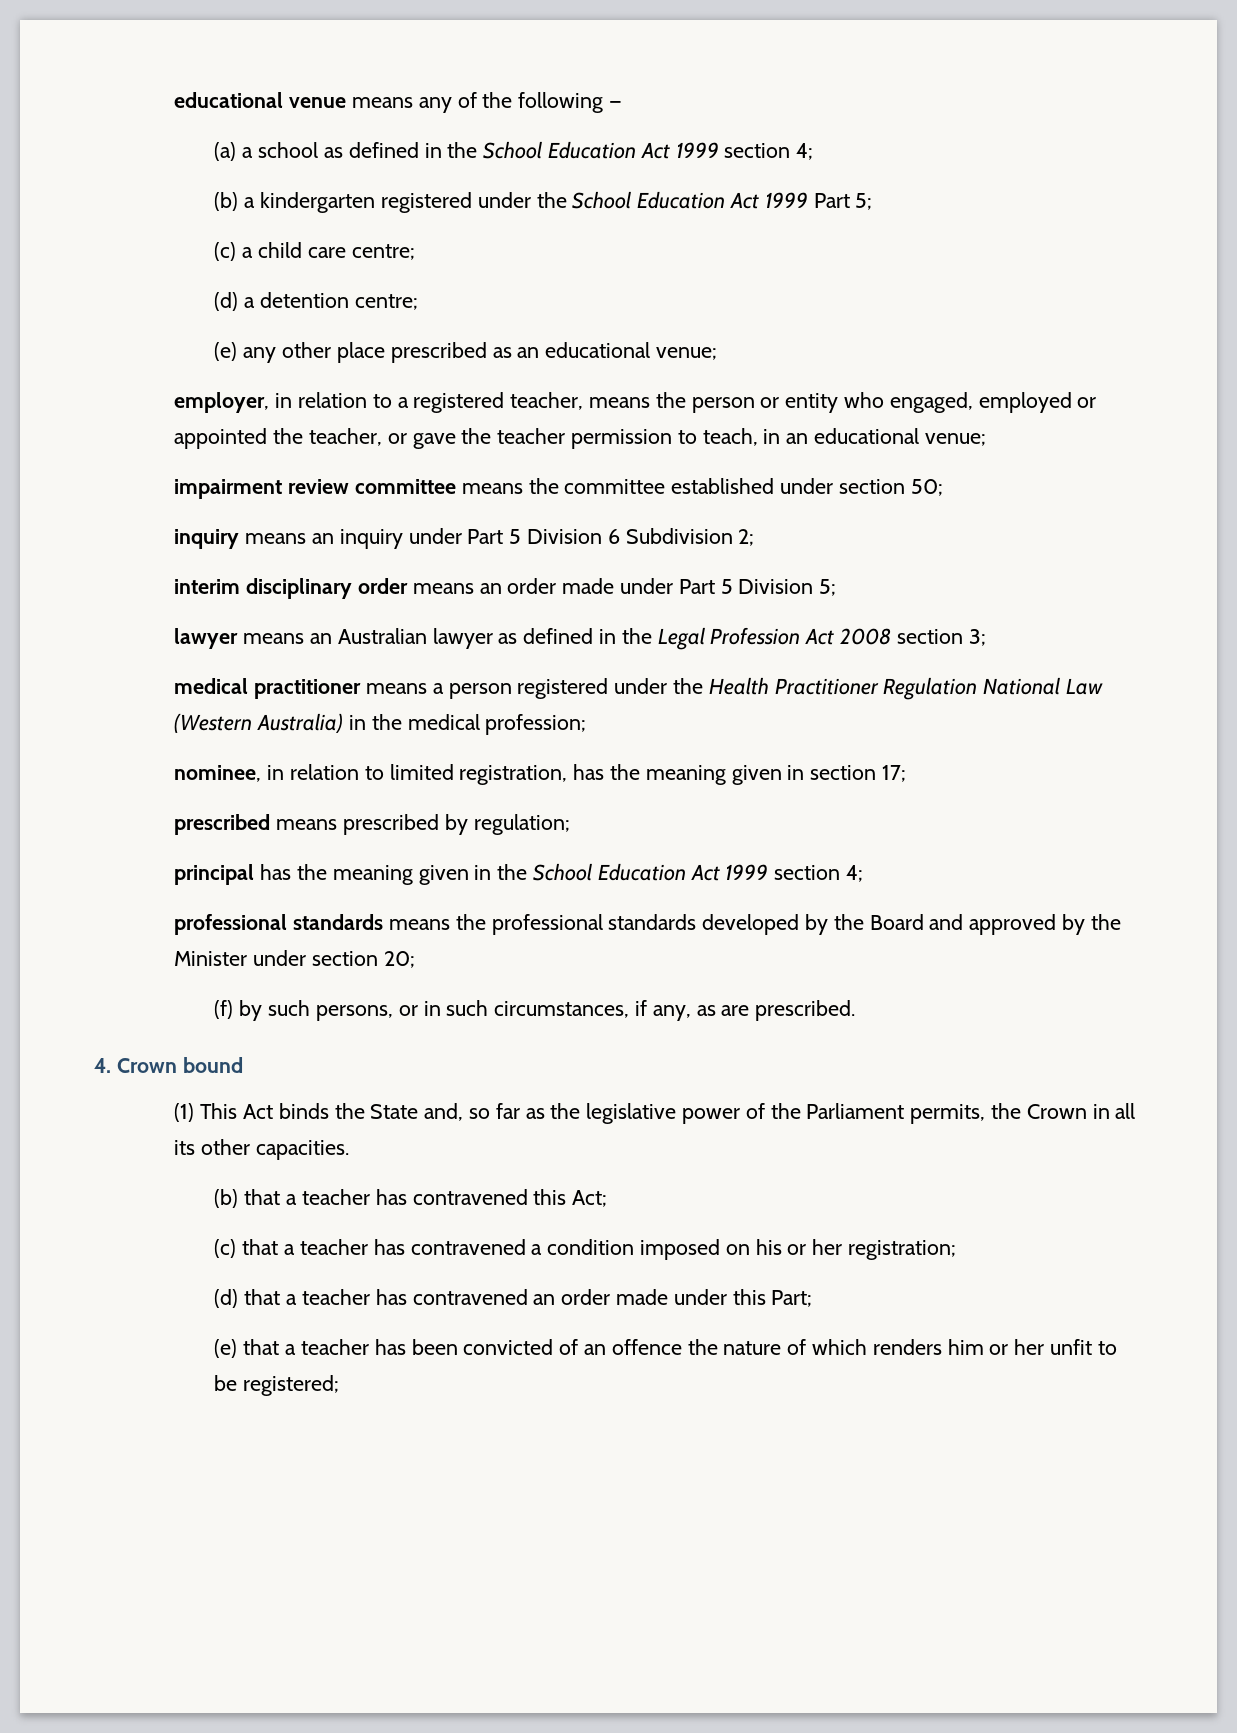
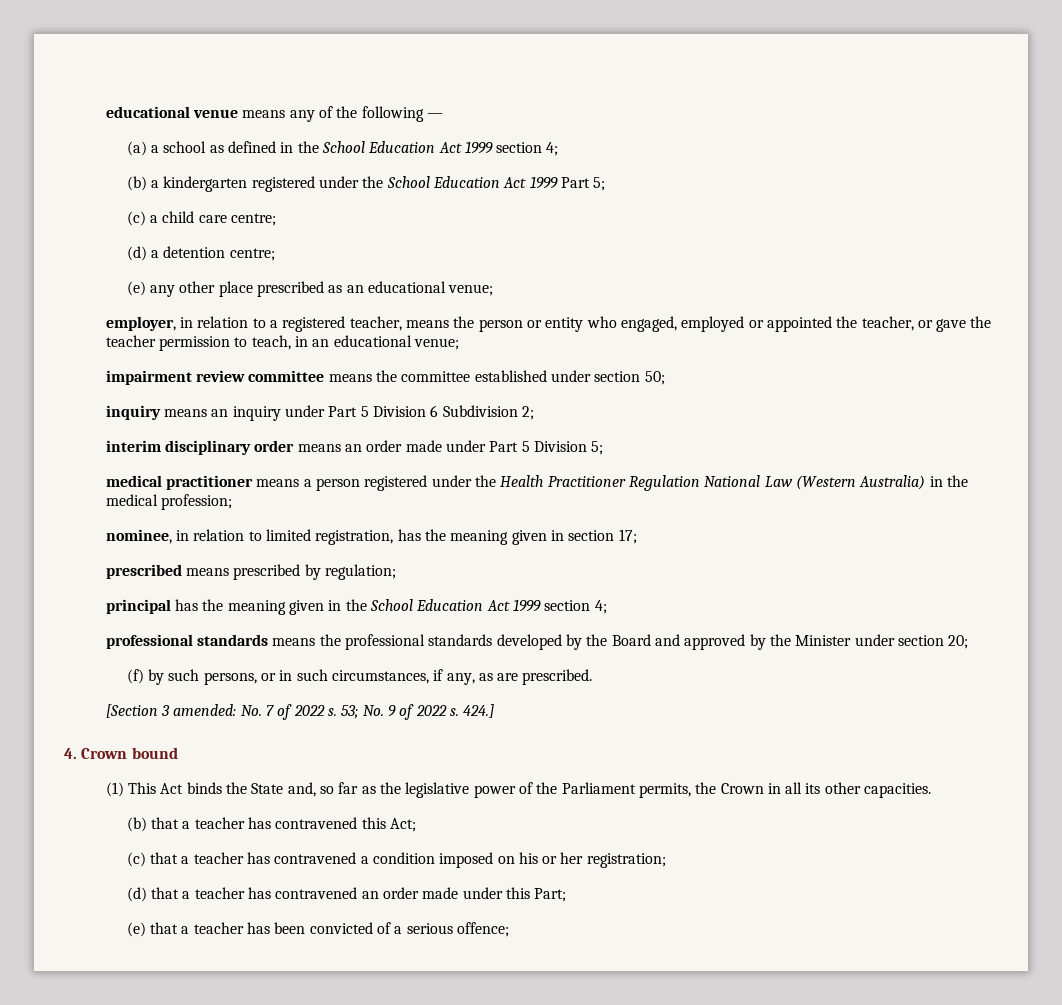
- lawyer means an Australian lawyer as defined in the Legal Profession Act 2008 section 3;
+ [Section 3 amended: No. 7 of 2022 s. 53; No. 9 of 2022 s. 424.]
- (e) that a teacher has been convicted of an offence the nature of which renders him or her unfit to be registered;
+ (e) that a teacher has been convicted of a serious offence;

